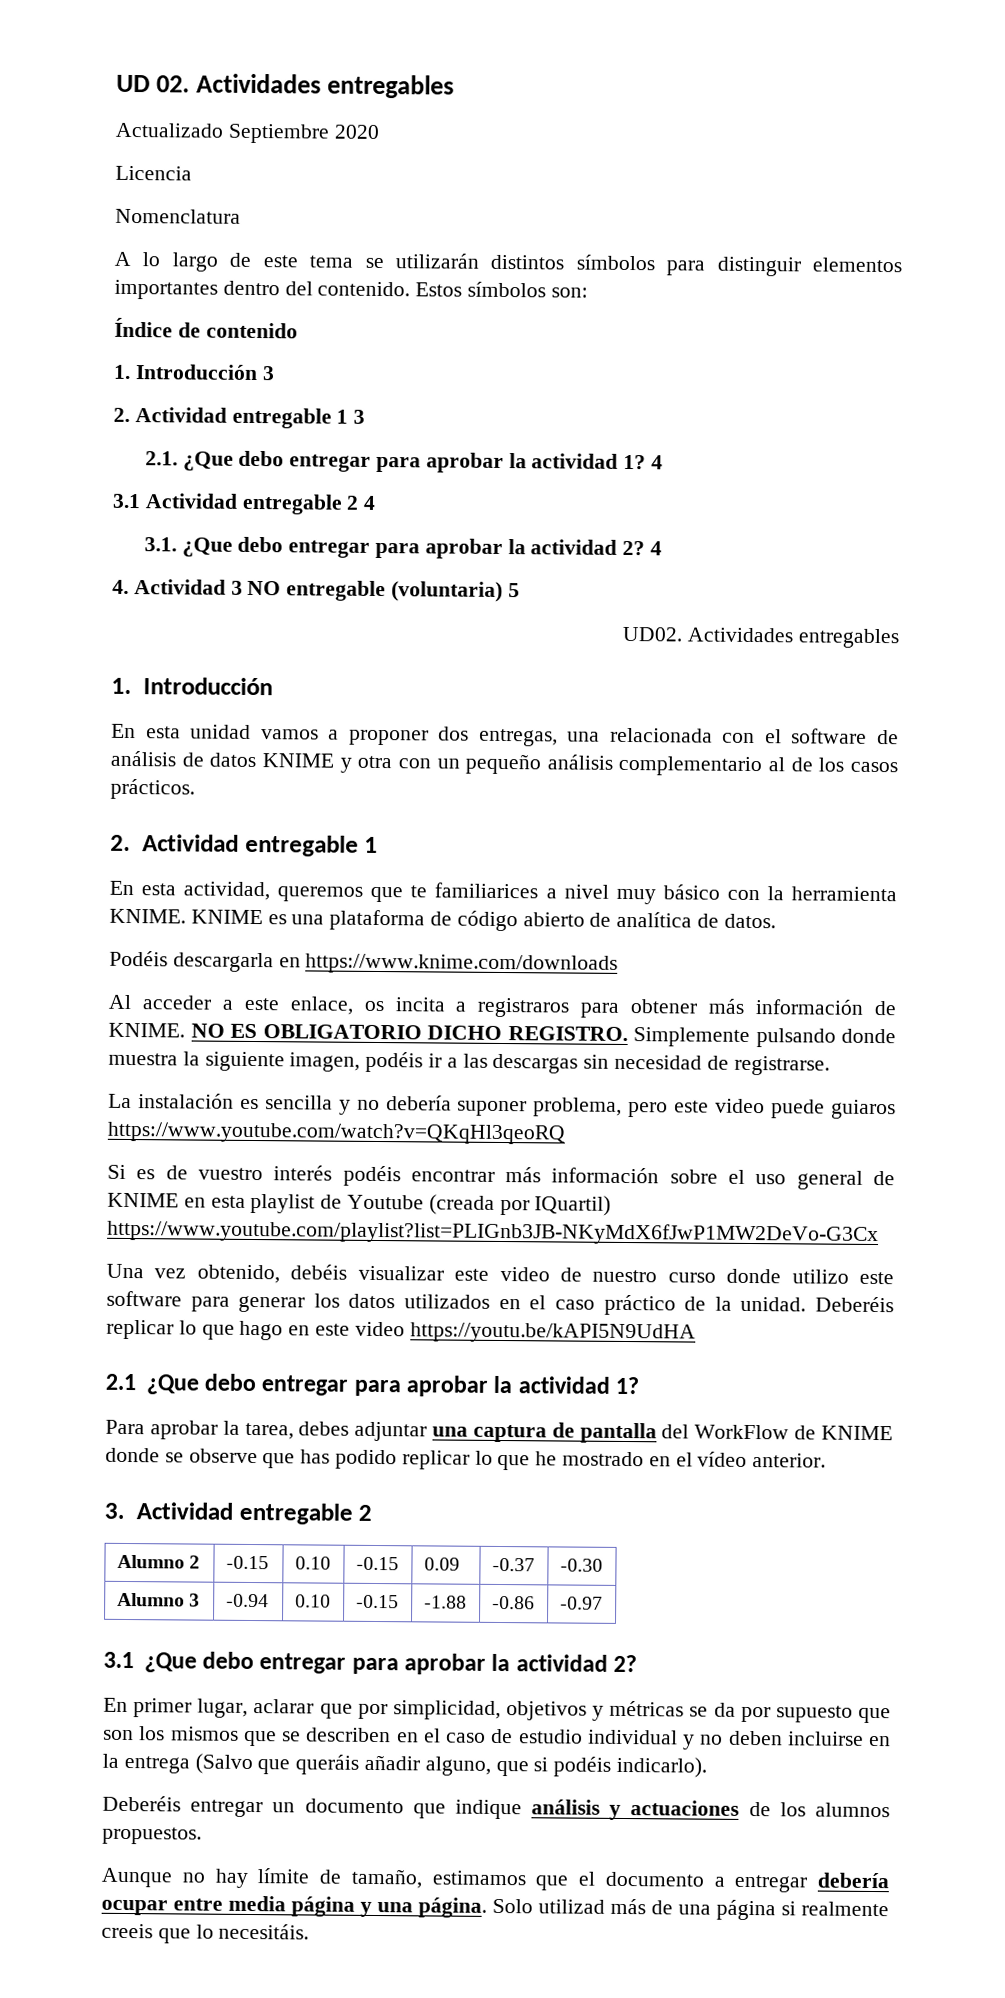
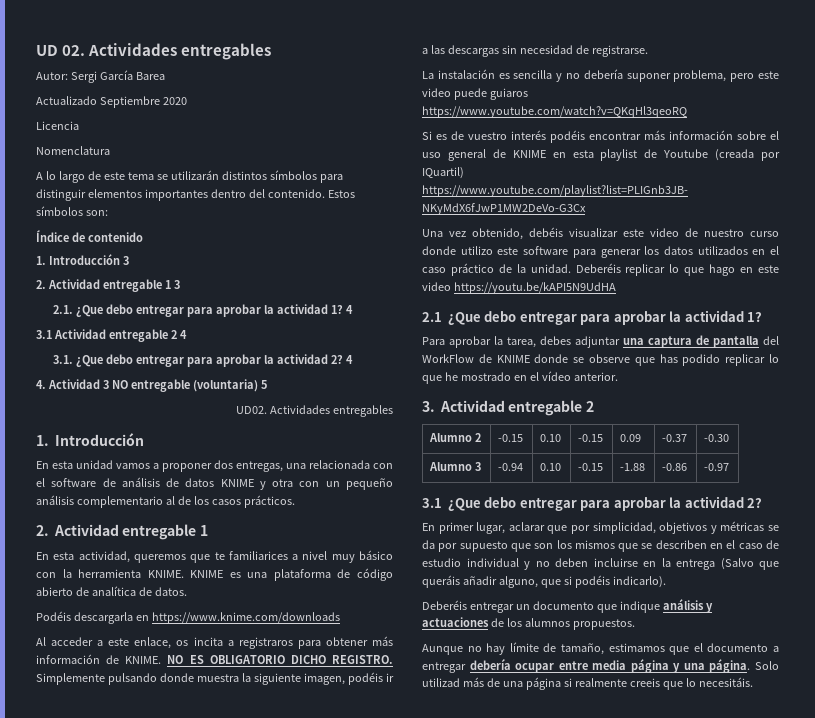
+ Autor: Sergi García Barea

